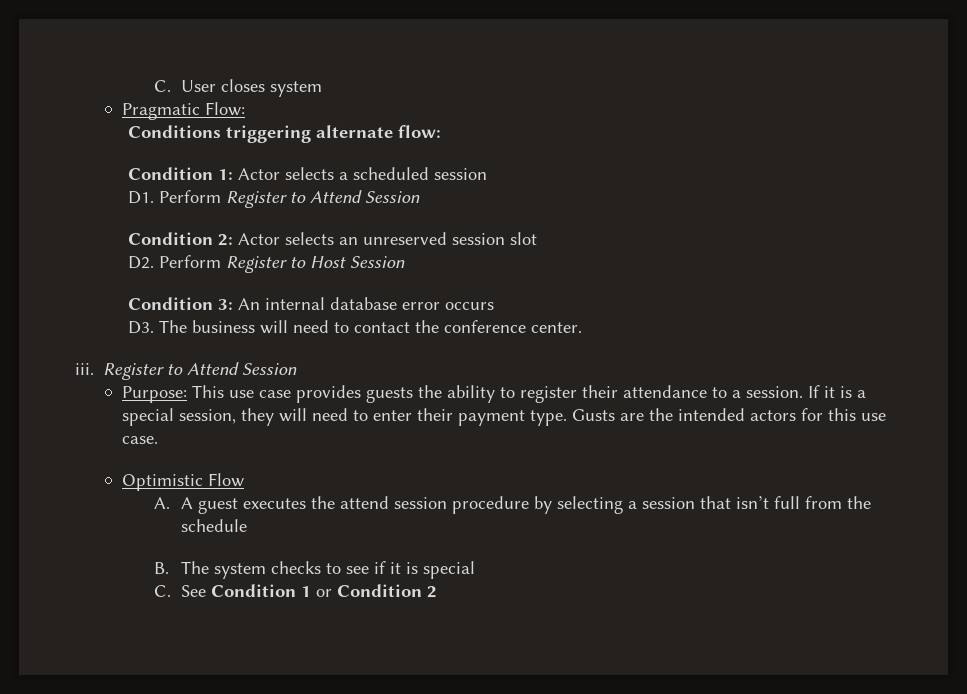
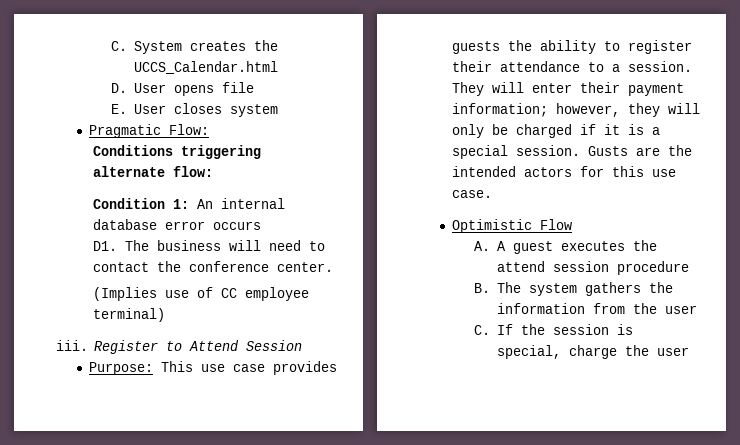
- C. User closes system
+ C. System creates the UCCS_Calendar.html
+ D. User opens file
+ E. User closes system
- Condition 1: Actor selects a scheduled session
- D1. Perform Register to Attend Session
- Condition 2: Actor selects an unreserved session slot
- D2. Perform Register to Host Session
- Condition 3: An internal database error occurs
+ Condition 1: An internal database error occurs
- D3. The business will need to contact the conference center.
+ D1. The business will need to contact the conference center.
+ (Implies use of CC employee terminal)
- If it is a special session, they will need to enter their payment type.
+ They will enter their payment information; however, they will only be charged if it is a special session.
- A. A guest executes the attend session procedure by selecting a session that isn’t full from the schedule
- B. The system checks to see if it is special
- C. See Condition 1 or Condition 2
+ A. A guest executes the attend session procedure
+ B. The system gathers the information from the user
+ C. If the session is special, charge the user

